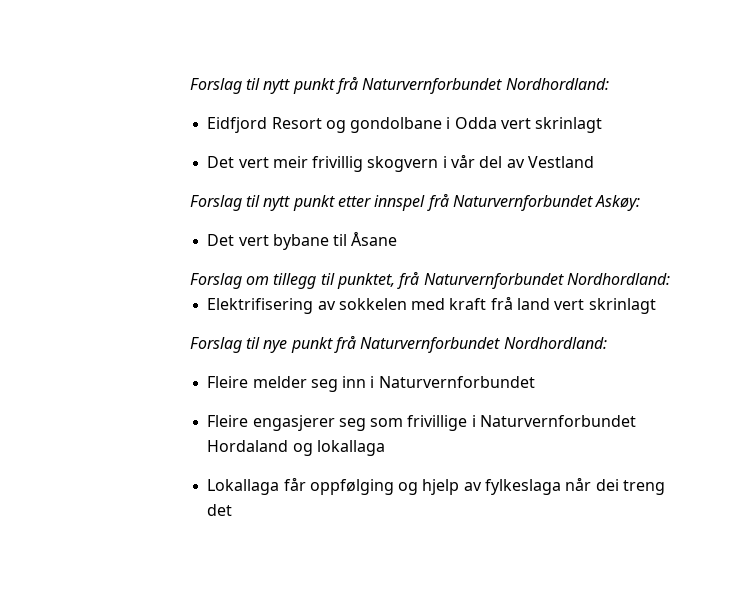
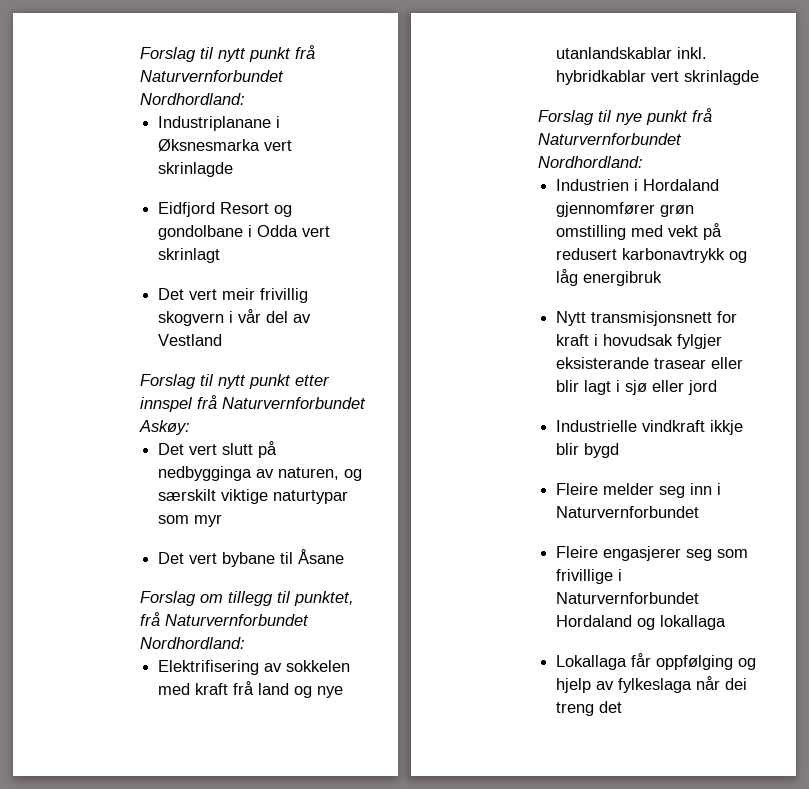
+ Industriplanane i Øksnesmarka vert skrinlagde
+ Det vert slutt på nedbygginga av naturen, og særskilt viktige naturtypar som myr
- Elektrifisering av sokkelen med kraft frå land vert skrinlagt
+ Elektrifisering av sokkelen med kraft frå land og nye utanlandskablar inkl. hybridkablar vert skrinlagde
+ Industrien i Hordaland gjennomfører grøn omstilling med vekt på redusert karbonavtrykk og låg energibruk
+ Nytt transmisjonsnett for kraft i hovudsak fylgjer eksisterande trasear eller blir lagt i sjø eller jord
+ Industrielle vindkraft ikkje blir bygd

